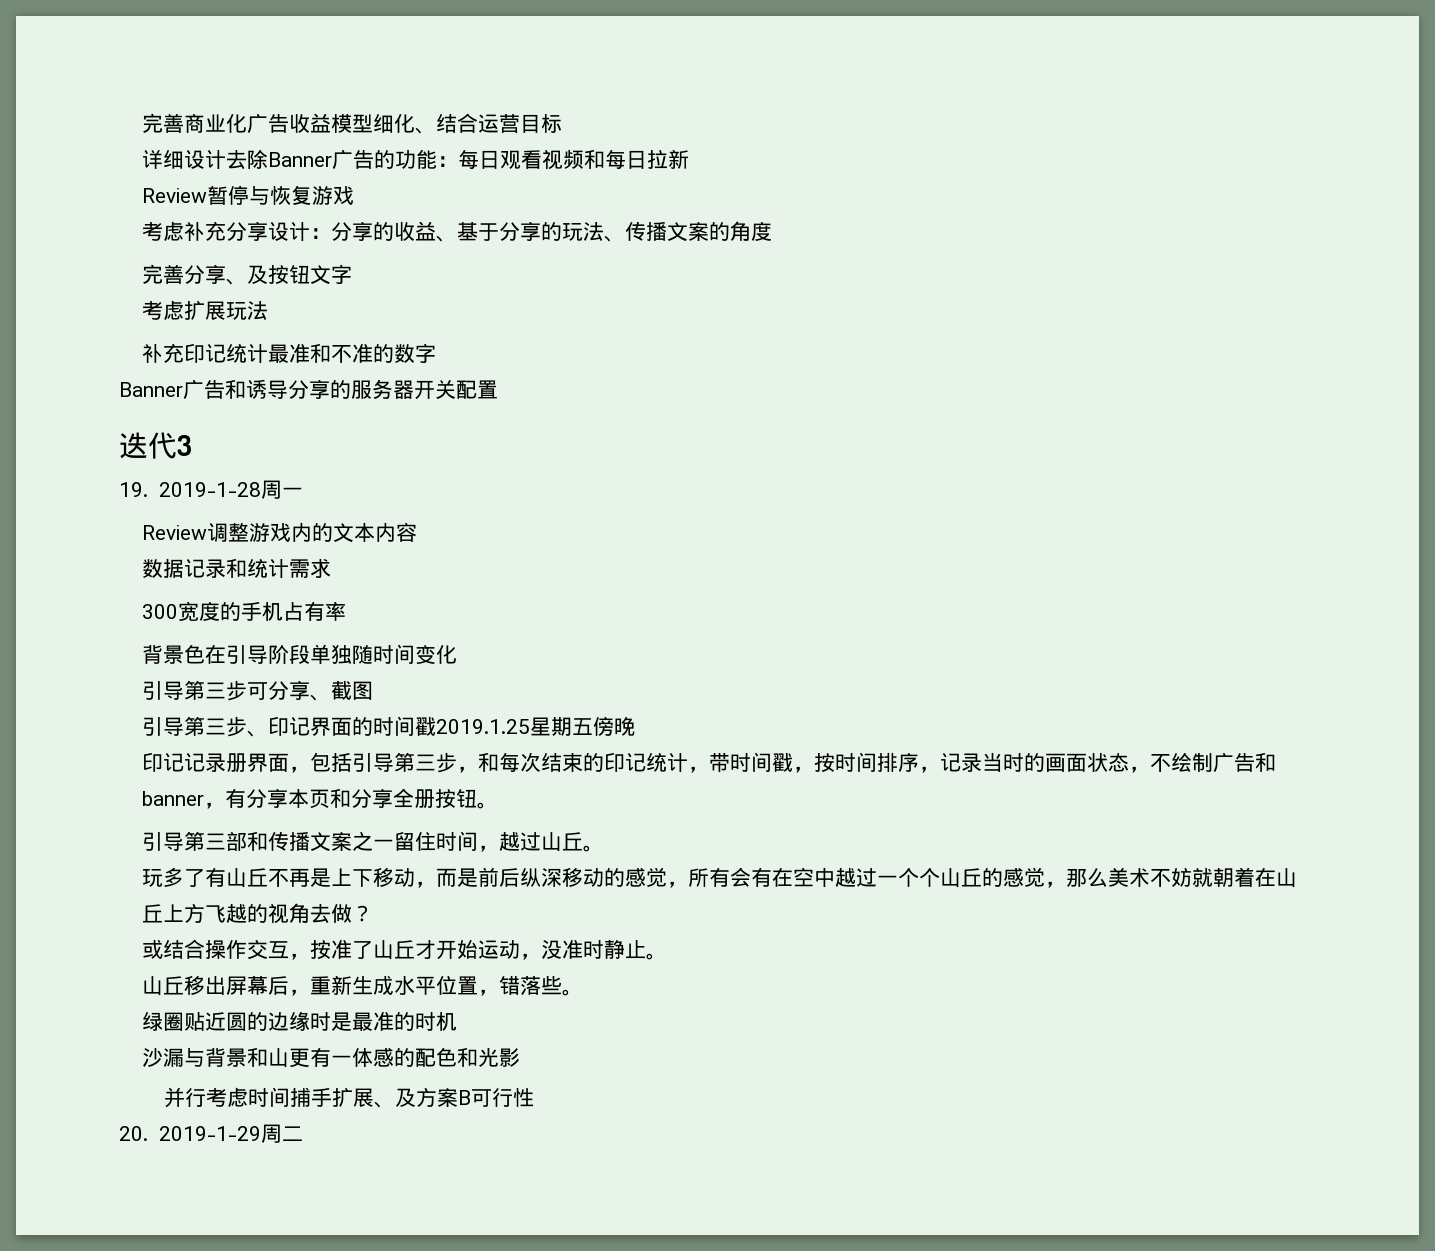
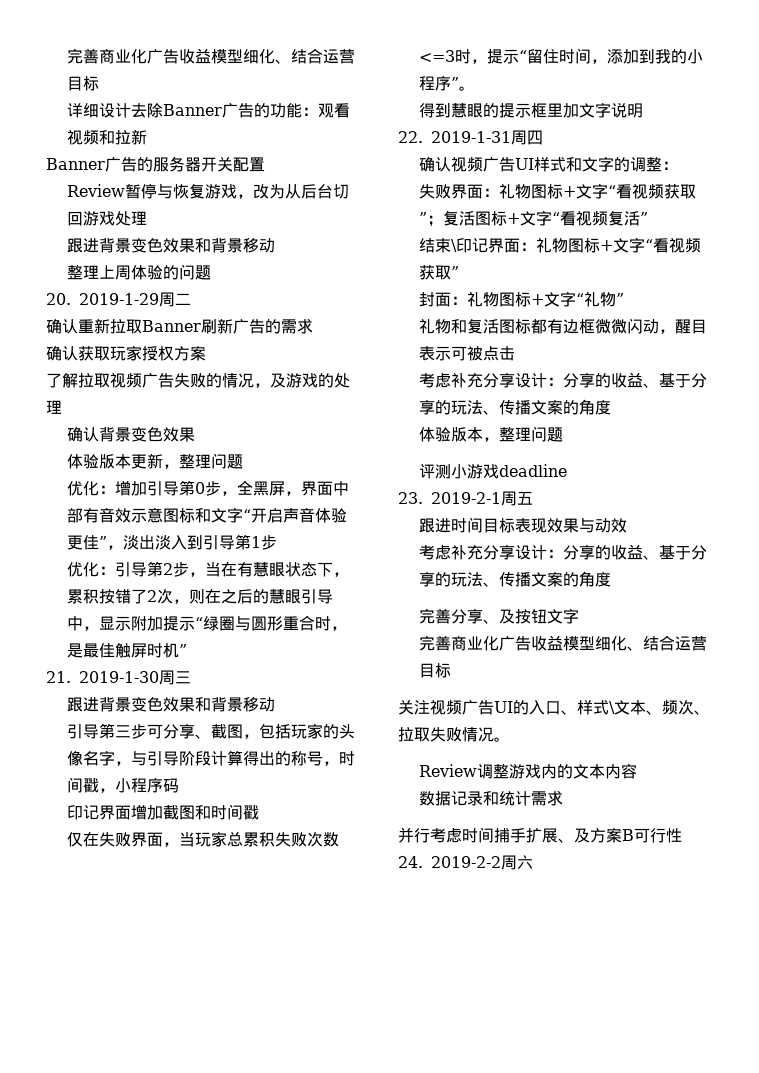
- 详细设计去除Banner广告的功能：每日观看视频和每日拉新
+ 详细设计去除Banner广告的功能：观看视频和拉新
+ Banner广告的服务器开关配置
- Review暂停与恢复游戏
+ Review暂停与恢复游戏，改为从后台切回游戏处理
+ 跟进背景变色效果和背景移动
+ 整理上周体验的问题
+ 20. 2019-1-29周二
+ 确认重新拉取Banner刷新广告的需求
+ 确认获取玩家授权方案
+ 了解拉取视频广告失败的情况，及游戏的处理
+ 确认背景变色效果
+ 体验版本更新，整理问题
+ 优化：增加引导第0步，全黑屏，界面中部有音效示意图标和文字“开启声音体验更佳”，淡出淡入到引导第1步
+ 优化：引导第2步，当在有慧眼状态下，累积按错了2次，则在之后的慧眼引导中，显示附加提示“绿圈与圆形重合时，是最佳触屏时机”
+ 21. 2019-1-30周三
+ 跟进背景变色效果和背景移动
+ 引导第三步可分享、截图，包括玩家的头像名字，与引导阶段计算得出的称号，时间戳，小程序码
+ 印记界面增加截图和时间戳
+ 仅在失败界面，当玩家总累积失败次数<=3时，提示“留住时间，添加到我的小程序”。
+ 得到慧眼的提示框里加文字说明
+ 22. 2019-1-31周四
+ 确认视频广告UI样式和文字的调整：
+ 失败界面：礼物图标+文字“看视频获取”；复活图标+文字“看视频复活”
+ 结束\印记界面：礼物图标+文字“看视频获取”
+ 封面：礼物图标+文字“礼物”
+ 礼物和复活图标都有边框微微闪动，醒目表示可被点击
+ 考虑补充分享设计：分享的收益、基于分享的玩法、传播文案的角度
+ 体验版本，整理问题
+ 评测小游戏deadline
+ 23. 2019-2-1周五
+ 跟进时间目标表现效果与动效
  完善分享、及按钮文字
- 考虑扩展玩法
- 补充印记统计最准和不准的数字
- Banner广告和诱导分享的服务器开关配置
- 迭代3
- 19. 2019-1-28周一
+ 完善商业化广告收益模型细化、结合运营目标
+ 关注视频广告UI的入口、样式\文本、频次、拉取失败情况。
- 300宽度的手机占有率
- 背景色在引导阶段单独随时间变化
- 引导第三步可分享、截图
- 引导第三步、印记界面的时间戳2019.1.25星期五傍晚
- 印记记录册界面，包括引导第三步，和每次结束的印记统计，带时间戳，按时间排序，记录当时的画面状态，不绘制广告和banner，有分享本页和分享全册按钮。
- 引导第三部和传播文案之一留住时间，越过山丘。
- 玩多了有山丘不再是上下移动，而是前后纵深移动的感觉，所有会有在空中越过一个个山丘的感觉，那么美术不妨就朝着在山丘上方飞越的视角去做？
- 或结合操作交互，按准了山丘才开始运动，没准时静止。
- 山丘移出屏幕后，重新生成水平位置，错落些。
- 绿圈贴近圆的边缘时是最准的时机
- 沙漏与背景和山更有一体感的配色和光影
- 20. 2019-1-29周二
+ 24. 2019-2-2周六

